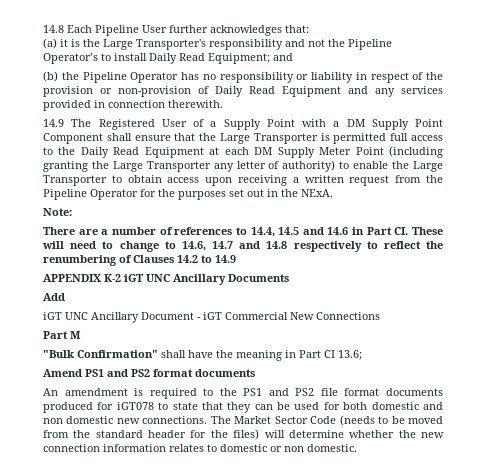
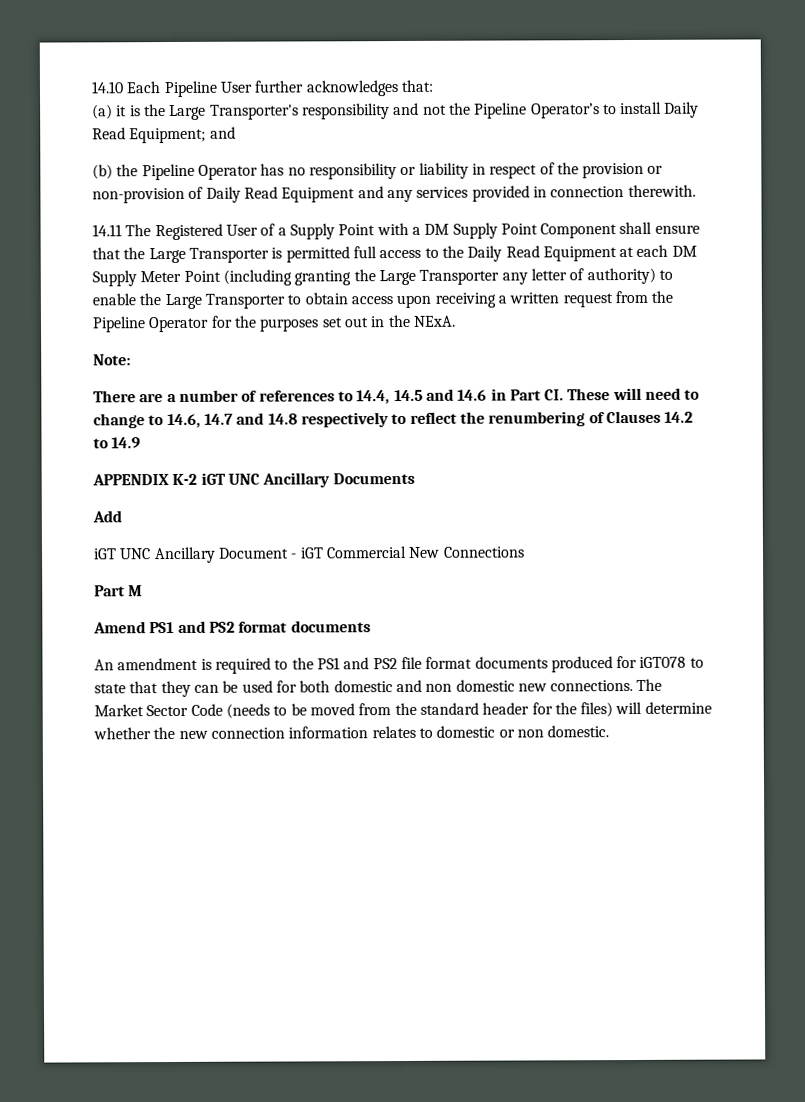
- 14.8 Each Pipeline User further acknowledges that:
+ 14.10 Each Pipeline User further acknowledges that:
- 14.9 The Registered User of a Supply Point with a DM Supply Point Component shall ensure that the Large Transporter is permitted full access to the Daily Read Equipment at each DM Supply Meter Point (including granting the Large Transporter any letter of authority) to enable the Large Transporter to obtain access upon receiving a written request from the Pipeline Operator for the purposes set out in the NExA.
+ 14.11 The Registered User of a Supply Point with a DM Supply Point Component shall ensure that the Large Transporter is permitted full access to the Daily Read Equipment at each DM Supply Meter Point (including granting the Large Transporter any letter of authority) to enable the Large Transporter to obtain access upon receiving a written request from the Pipeline Operator for the purposes set out in the NExA.
- "Bulk Confirmation" shall have the meaning in Part CI 13.6;

